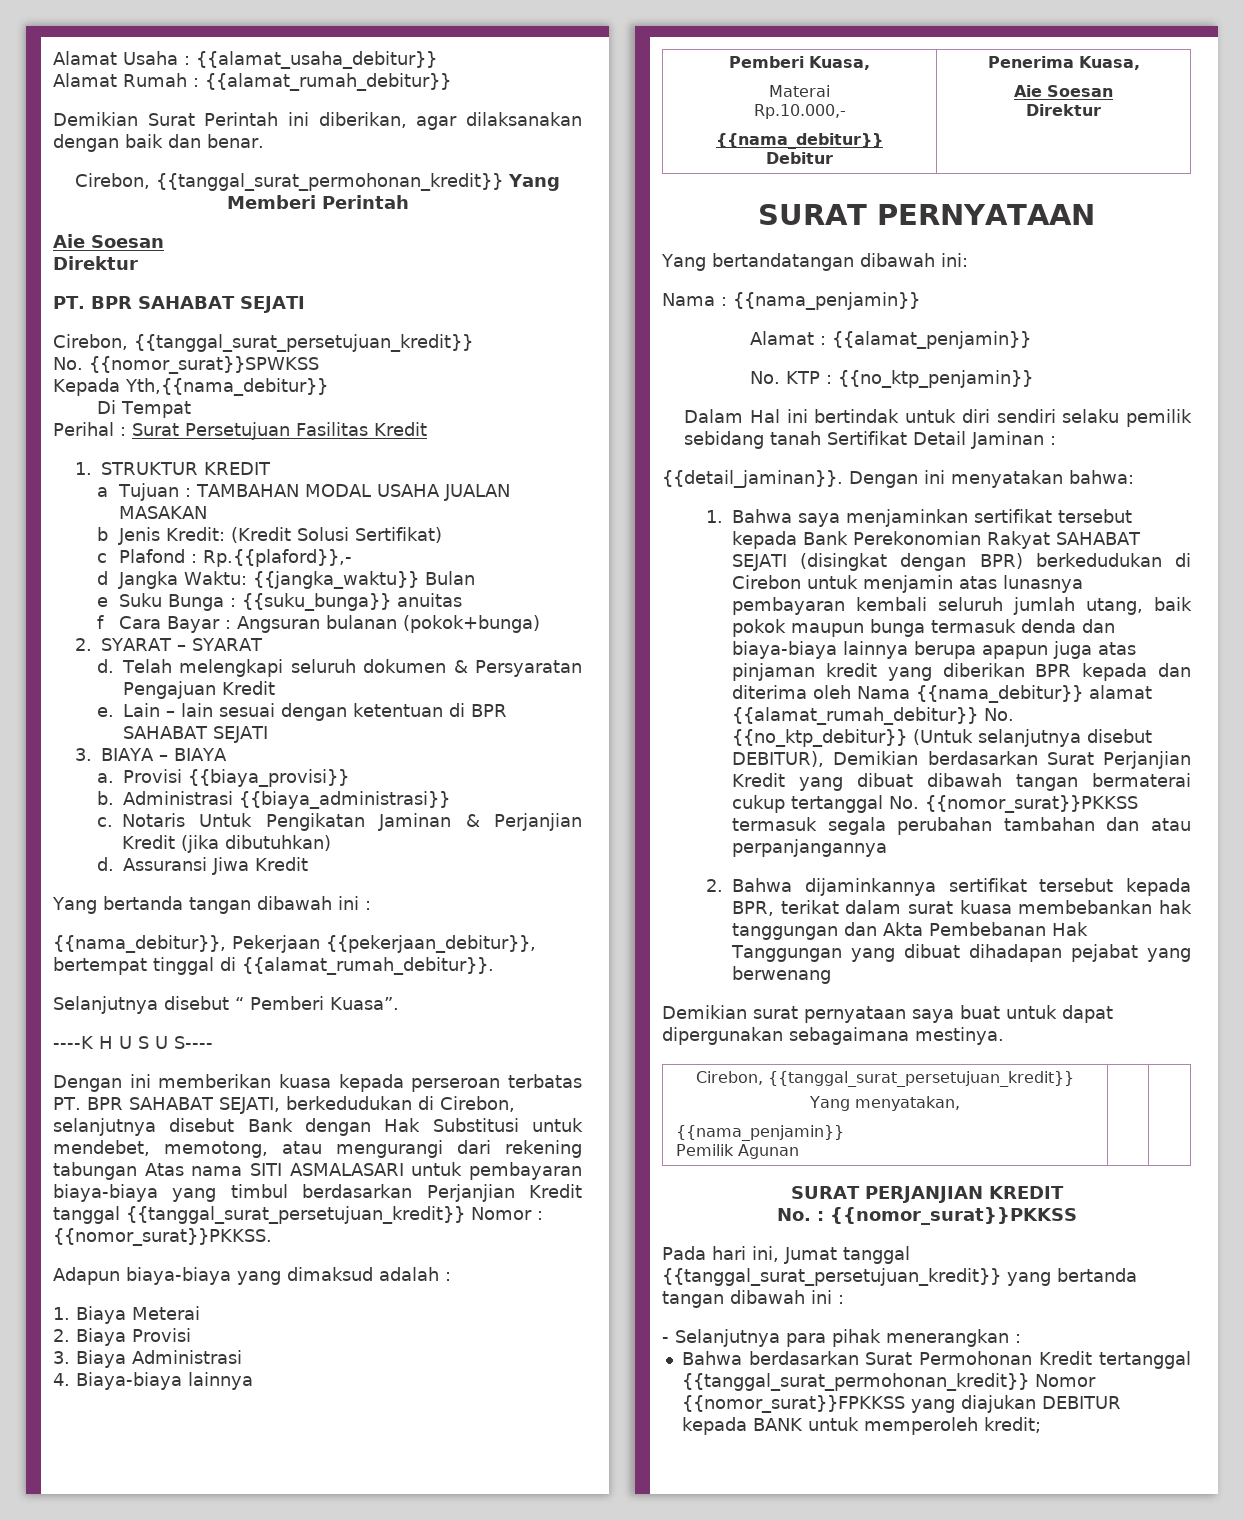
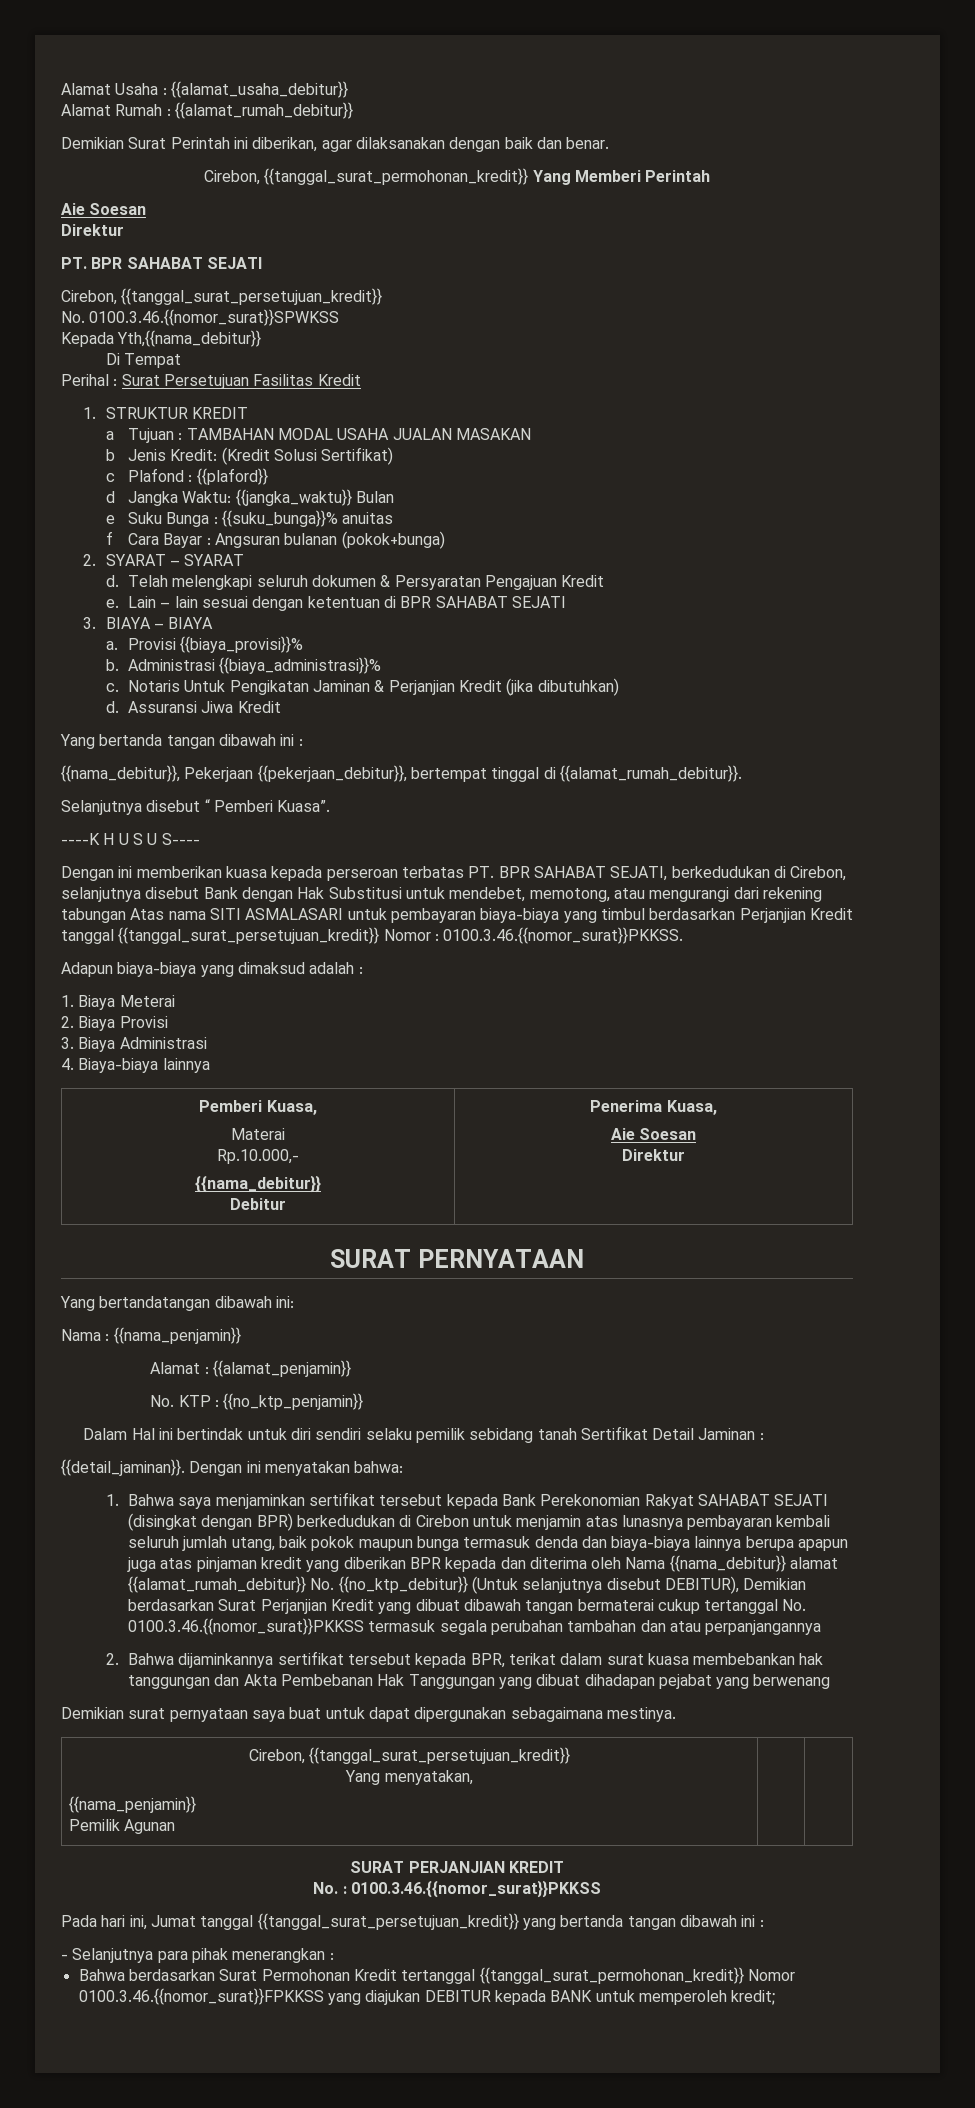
- No. {{nomor_surat}}SPWKSS
+ No. 0100.3.46.{{nomor_surat}}SPWKSS
- c Plafond : Rp.{{plaford}},-
+ c Plafond : {{plaford}}
- e Suku Bunga : {{suku_bunga}} anuitas
+ e Suku Bunga : {{suku_bunga}}% anuitas
- Provisi {{biaya_provisi}}
+ Provisi {{biaya_provisi}}%
- Administrasi {{biaya_administrasi}}
+ Administrasi {{biaya_administrasi}}%
- Dengan ini memberikan kuasa kepada perseroan terbatas PT. BPR SAHABAT SEJATI, berkedudukan di Cirebon, selanjutnya disebut Bank dengan Hak Substitusi untuk mendebet, memotong, atau mengurangi dari rekening tabungan Atas nama SITI ASMALASARI untuk pembayaran biaya-biaya yang timbul berdasarkan Perjanjian Kredit tanggal {{tanggal_surat_persetujuan_kredit}} Nomor : {{nomor_surat}}PKKSS.
+ Dengan ini memberikan kuasa kepada perseroan terbatas PT. BPR SAHABAT SEJATI, berkedudukan di Cirebon, selanjutnya disebut Bank dengan Hak Substitusi untuk mendebet, memotong, atau mengurangi dari rekening tabungan Atas nama SITI ASMALASARI untuk pembayaran biaya-biaya yang timbul berdasarkan Perjanjian Kredit tanggal {{tanggal_surat_persetujuan_kredit}} Nomor : 0100.3.46.{{nomor_surat}}PKKSS.
- 1. Bahwa saya menjaminkan sertifikat tersebut kepada Bank Perekonomian Rakyat SAHABAT SEJATI (disingkat dengan BPR) berkedudukan di Cirebon untuk menjamin atas lunasnya pembayaran kembali seluruh jumlah utang, baik pokok maupun bunga termasuk denda dan biaya-biaya lainnya berupa apapun juga atas pinjaman kredit yang diberikan BPR kepada dan diterima oleh Nama {{nama_debitur}} alamat {{alamat_rumah_debitur}} No. {{no_ktp_debitur}} (Untuk selanjutnya disebut DEBITUR), Demikian berdasarkan Surat Perjanjian Kredit yang dibuat dibawah tangan bermaterai cukup tertanggal No. {{nomor_surat}}PKKSS termasuk segala perubahan tambahan dan atau perpanjangannya
+ 1. Bahwa saya menjaminkan sertifikat tersebut kepada Bank Perekonomian Rakyat SAHABAT SEJATI (disingkat dengan BPR) berkedudukan di Cirebon untuk menjamin atas lunasnya pembayaran kembali seluruh jumlah utang, baik pokok maupun bunga termasuk denda dan biaya-biaya lainnya berupa apapun juga atas pinjaman kredit yang diberikan BPR kepada dan diterima oleh Nama {{nama_debitur}} alamat {{alamat_rumah_debitur}} No. {{no_ktp_debitur}} (Untuk selanjutnya disebut DEBITUR), Demikian berdasarkan Surat Perjanjian Kredit yang dibuat dibawah tangan bermaterai cukup tertanggal No. 0100.3.46.{{nomor_surat}}PKKSS termasuk segala perubahan tambahan dan atau perpanjangannya
- No. : {{nomor_surat}}PKKSS
+ No. : 0100.3.46.{{nomor_surat}}PKKSS
- Bahwa berdasarkan Surat Permohonan Kredit tertanggal {{tanggal_surat_permohonan_kredit}} Nomor {{nomor_surat}}FPKKSS yang diajukan DEBITUR kepada BANK untuk memperoleh kredit;
+ Bahwa berdasarkan Surat Permohonan Kredit tertanggal {{tanggal_surat_permohonan_kredit}} Nomor 0100.3.46.{{nomor_surat}}FPKKSS yang diajukan DEBITUR kepada BANK untuk memperoleh kredit;

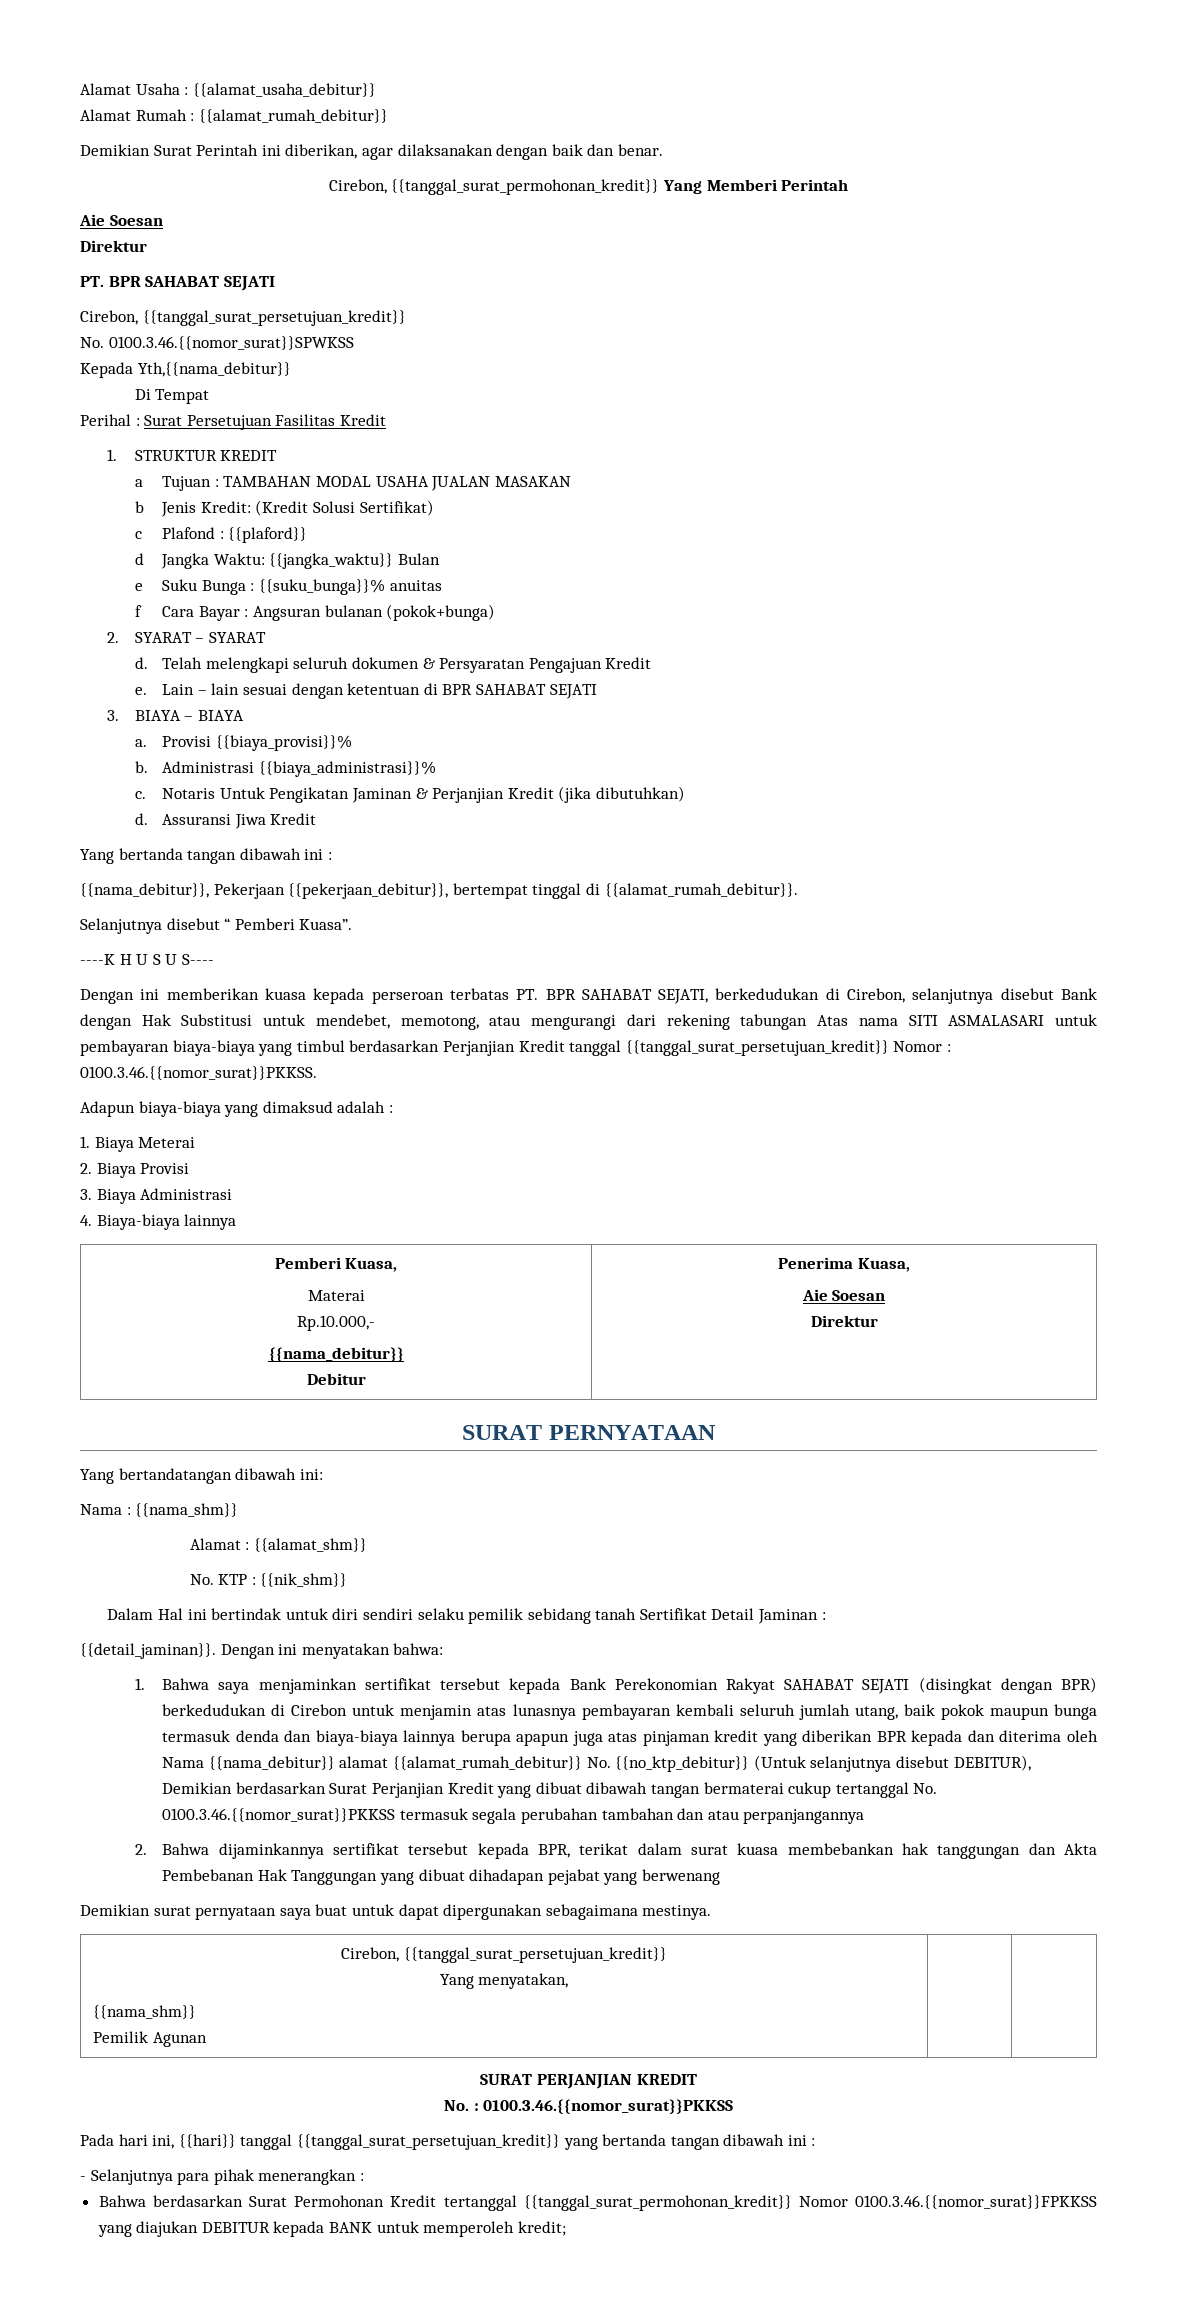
- Nama : {{nama_penjamin}}
+ Nama : {{nama_shm}}
- Alamat : {{alamat_penjamin}}
+ Alamat : {{alamat_shm}}
- No. KTP : {{no_ktp_penjamin}}
+ No. KTP : {{nik_shm}}
  Demikian surat pernyataan saya buat untuk dapat dipergunakan sebagaimana mestinya.
  Cirebon, {{tanggal_surat_persetujuan_kredit}}
  Yang menyatakan,
- {{nama_penjamin}}
+ {{nama_shm}}
- Pada hari ini, Jumat tanggal {{tanggal_surat_persetujuan_kredit}} yang bertanda tangan dibawah ini :
+ Pada hari ini, {{hari}} tanggal {{tanggal_surat_persetujuan_kredit}} yang bertanda tangan dibawah ini :

